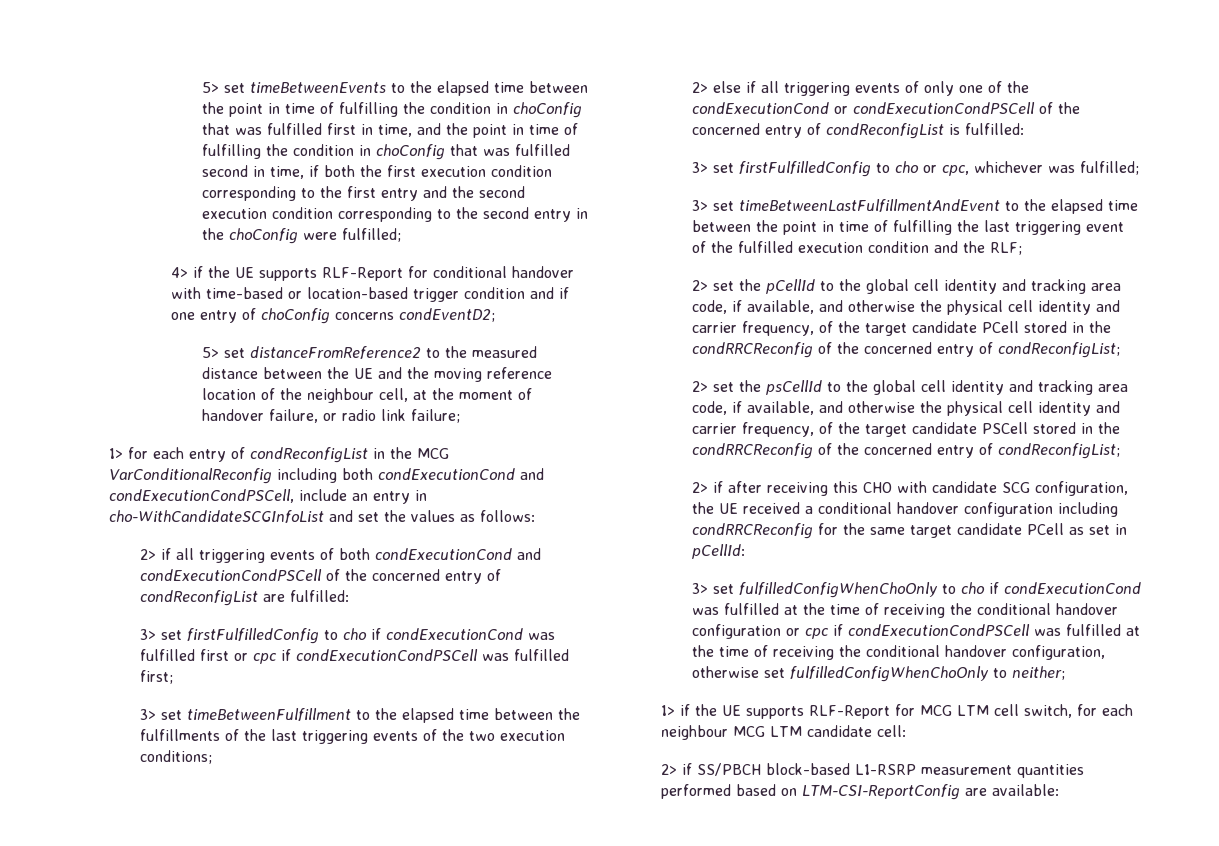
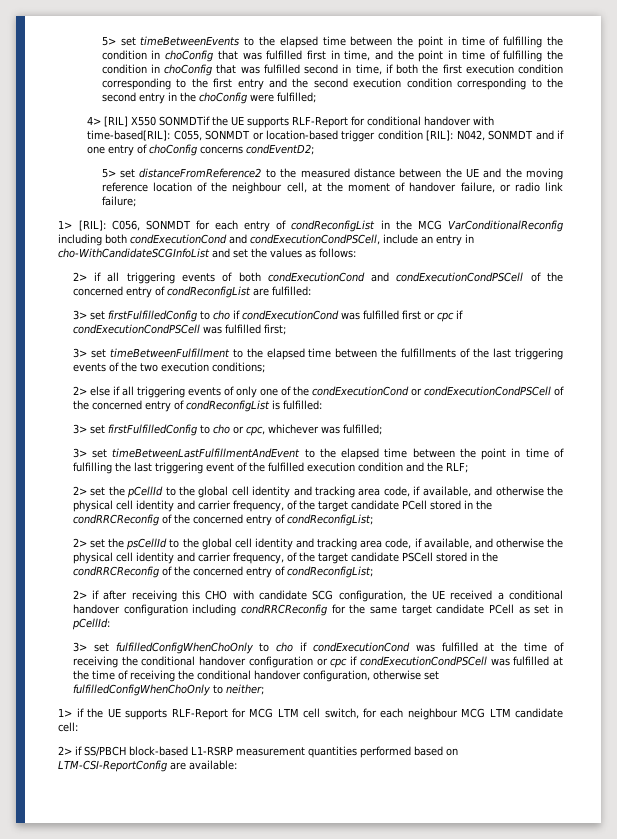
- 4> if the UE supports RLF-Report for conditional handover with time-based or location-based trigger condition and if one entry of choConfig concerns condEventD2;
+ 4> [RIL] X550 SONMDTif the UE supports RLF-Report for conditional handover with time-based[RIL]: C055, SONMDT or location-based trigger condition [RIL]: N042, SONMDT and if one entry of choConfig concerns condEventD2;
- 1> for each entry of condReconfigList in the MCG VarConditionalReconfig including both condExecutionCond and condExecutionCondPSCell, include an entry in cho-WithCandidateSCGInfoList and set the values as follows:
+ 1> [RIL]: C056, SONMDT for each entry of condReconfigList in the MCG VarConditionalReconfig including both condExecutionCond and condExecutionCondPSCell, include an entry in cho-WithCandidateSCGInfoList and set the values as follows:

